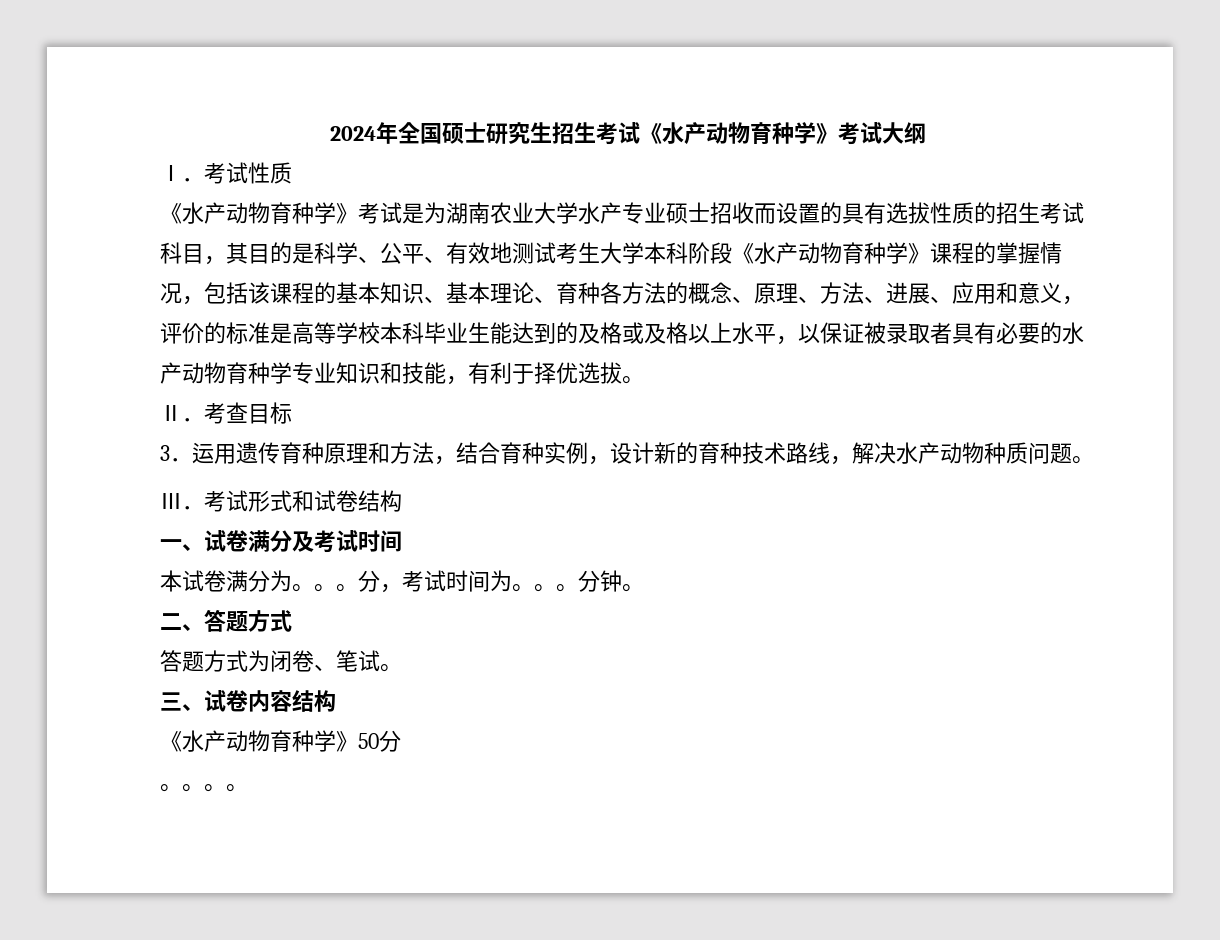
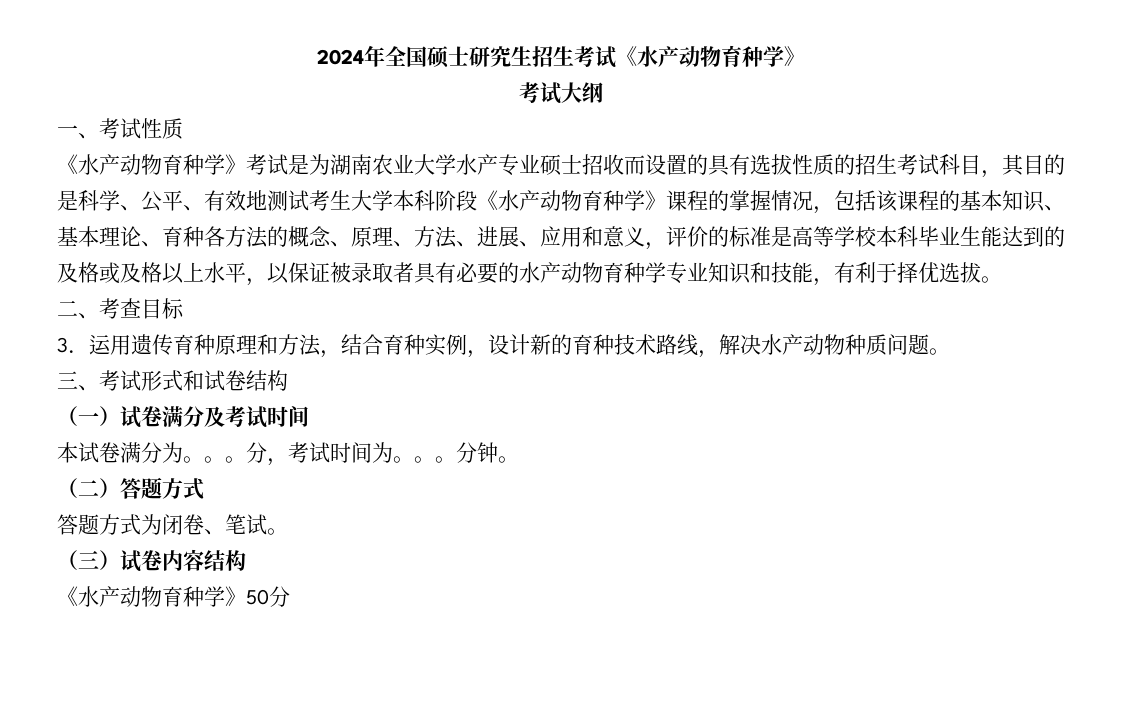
- 2024年全国硕士研究生招生考试《水产动物育种学》考试大纲
+ 2024年全国硕士研究生招生考试《水产动物育种学》
+ 考试大纲
- Ⅰ．考试性质
+ 一、考试性质
- Ⅱ．考查目标
+ 二、考查目标
- Ⅲ．考试形式和试卷结构
+ 三、考试形式和试卷结构
- 一、试卷满分及考试时间
+ （一）试卷满分及考试时间
- 二、答题方式
+ （二）答题方式
- 三、试卷内容结构
+ （三）试卷内容结构
- 。。。。

